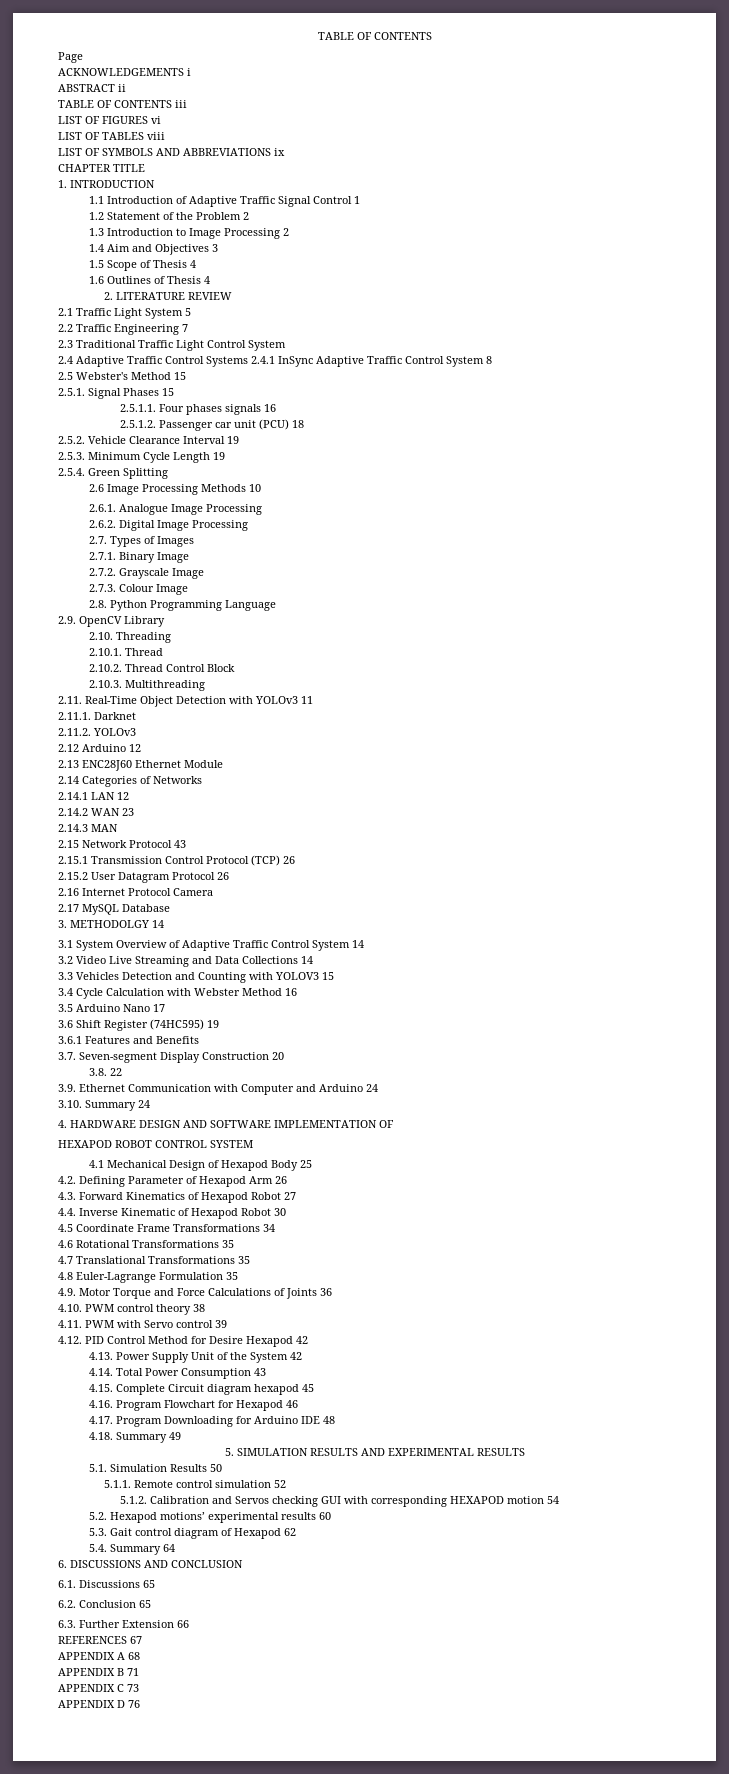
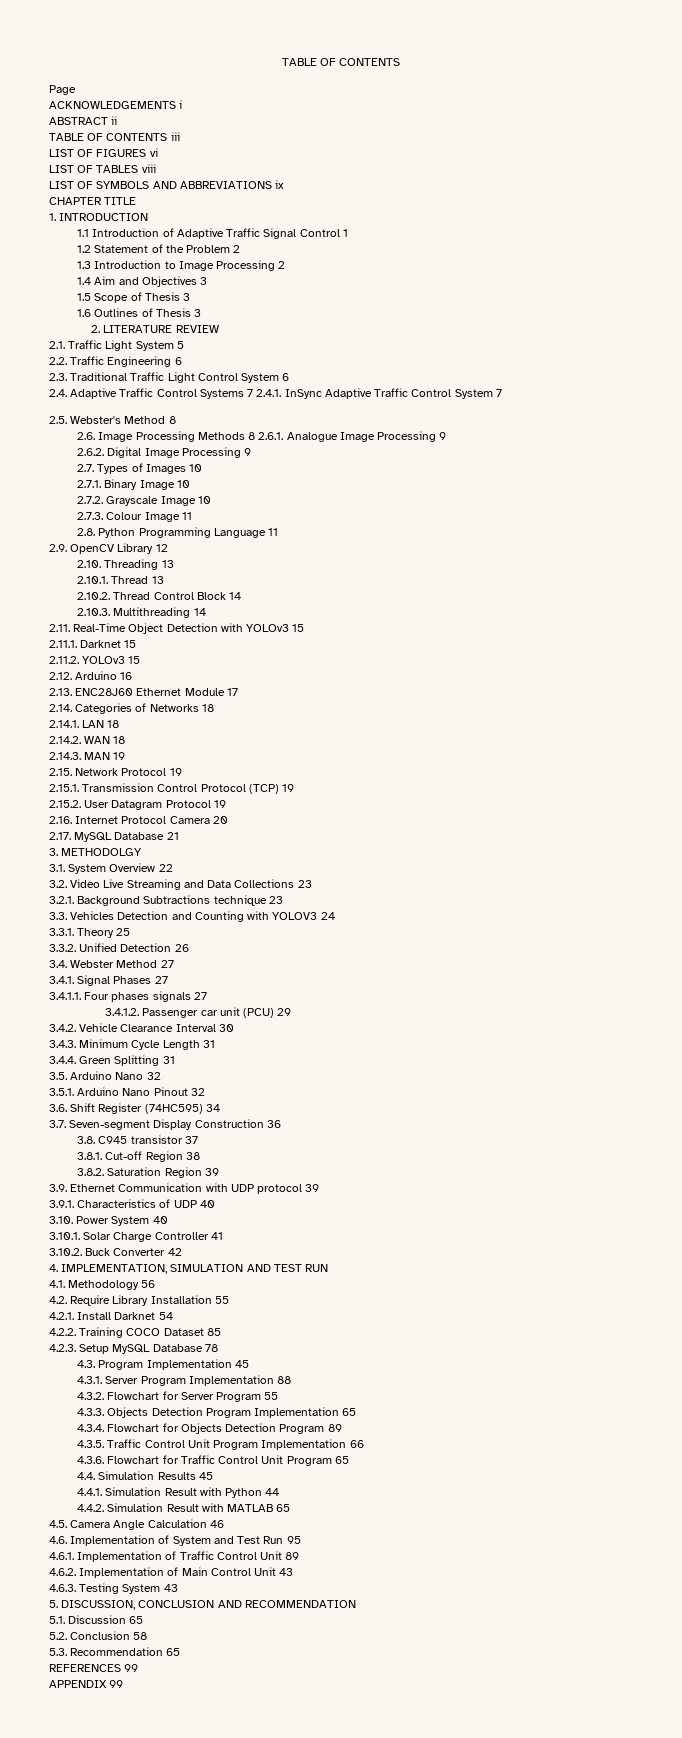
- 1.5 Scope of Thesis 4
+ 1.5 Scope of Thesis 3
- 1.6 Outlines of Thesis 4
+ 1.6 Outlines of Thesis 3
- 2.1 Traffic Light System 5
+ 2.1. Traffic Light System 5
- 2.2 Traffic Engineering 7
- 2.3 Traditional Traffic Light Control System
- 2.4 Adaptive Traffic Control Systems 2.4.1 InSync Adaptive Traffic Control System 8
- 2.5 Webster's Method 15
- 2.5.1. Signal Phases 15
- 2.5.1.1. Four phases signals 16
- 2.5.1.2. Passenger car unit (PCU) 18
- 2.5.2. Vehicle Clearance Interval 19
- 2.5.3. Minimum Cycle Length 19
- 2.5.4. Green Splitting
- 2.6 Image Processing Methods 10
- 2.6.1. Analogue Image Processing
+ 2.2. Traffic Engineering 6
+ 2.3. Traditional Traffic Light Control System 6
+ 2.4. Adaptive Traffic Control Systems 7 2.4.1. InSync Adaptive Traffic Control System 7
+ 2.5. Webster's Method 8
+ 2.6. Image Processing Methods 8 2.6.1. Analogue Image Processing 9
- 2.6.2. Digital Image Processing
+ 2.6.2. Digital Image Processing 9
- 2.7. Types of Images
+ 2.7. Types of Images 10
- 2.7.1. Binary Image
+ 2.7.1. Binary Image 10
- 2.7.2. Grayscale Image
+ 2.7.2. Grayscale Image 10
- 2.7.3. Colour Image
+ 2.7.3. Colour Image 11
- 2.8. Python Programming Language
+ 2.8. Python Programming Language 11
- 2.9. OpenCV Library
+ 2.9. OpenCV Library 12
- 2.10. Threading
+ 2.10. Threading 13
- 2.10.1. Thread
+ 2.10.1. Thread 13
- 2.10.2. Thread Control Block
+ 2.10.2. Thread Control Block 14
- 2.10.3. Multithreading
+ 2.10.3. Multithreading 14
- 2.11. Real-Time Object Detection with YOLOv3 11
+ 2.11. Real-Time Object Detection with YOLOv3 15
- 2.11.1. Darknet
+ 2.11.1. Darknet 15
- 2.11.2. YOLOv3
- 2.12 Arduino 12
- 2.13 ENC28J60 Ethernet Module
- 2.14 Categories of Networks
- 2.14.1 LAN 12
- 2.14.2 WAN 23
- 2.14.3 MAN
- 2.15 Network Protocol 43
- 2.15.1 Transmission Control Protocol (TCP) 26
- 2.15.2 User Datagram Protocol 26
- 2.16 Internet Protocol Camera
- 2.17 MySQL Database
+ 2.11.2. YOLOv3 15
+ 2.12. Arduino 16
+ 2.13. ENC28J60 Ethernet Module 17
+ 2.14. Categories of Networks 18
+ 2.14.1. LAN 18
+ 2.14.2. WAN 18
+ 2.14.3. MAN 19
+ 2.15. Network Protocol 19
+ 2.15.1. Transmission Control Protocol (TCP) 19
+ 2.15.2. User Datagram Protocol 19
+ 2.16. Internet Protocol Camera 20
+ 2.17. MySQL Database 21
- 3. METHODOLGY 14
- 3.1 System Overview of Adaptive Traffic Control System 14
- 3.2 Video Live Streaming and Data Collections 14
- 3.3 Vehicles Detection and Counting with YOLOV3 15
- 3.4 Cycle Calculation with Webster Method 16
- 3.5 Arduino Nano 17
- 3.6 Shift Register (74HC595) 19
- 3.6.1 Features and Benefits
+ 3. METHODOLGY
+ 3.1. System Overview 22
+ 3.2. Video Live Streaming and Data Collections 23
+ 3.2.1. Background Subtractions technique 23
+ 3.3. Vehicles Detection and Counting with YOLOV3 24
+ 3.3.1. Theory 25
+ 3.3.2. Unified Detection 26
+ 3.4. Webster Method 27
+ 3.4.1. Signal Phases 27
+ 3.4.1.1. Four phases signals 27
+ 3.4.1.2. Passenger car unit (PCU) 29
+ 3.4.2. Vehicle Clearance Interval 30
+ 3.4.3. Minimum Cycle Length 31
+ 3.4.4. Green Splitting 31
+ 3.5. Arduino Nano 32
+ 3.5.1. Arduino Nano Pinout 32
+ 3.6. Shift Register (74HC595) 34
- 3.7. Seven-segment Display Construction 20
+ 3.7. Seven-segment Display Construction 36
- 3.8. 22
- 3.9. Ethernet Communication with Computer and Arduino 24
- 3.10. Summary 24
- 4. HARDWARE DESIGN AND SOFTWARE IMPLEMENTATION OF
- HEXAPOD ROBOT CONTROL SYSTEM
- 4.1 Mechanical Design of Hexapod Body 25
- 4.2. Defining Parameter of Hexapod Arm 26
- 4.3. Forward Kinematics of Hexapod Robot 27
- 4.4. Inverse Kinematic of Hexapod Robot 30
- 4.5 Coordinate Frame Transformations 34
- 4.6 Rotational Transformations 35
- 4.7 Translational Transformations 35
- 4.8 Euler-Lagrange Formulation 35
- 4.9. Motor Torque and Force Calculations of Joints 36
- 4.10. PWM control theory 38
- 4.11. PWM with Servo control 39
- 4.12. PID Control Method for Desire Hexapod 42
- 4.13. Power Supply Unit of the System 42
- 4.14. Total Power Consumption 43
- 4.15. Complete Circuit diagram hexapod 45
- 4.16. Program Flowchart for Hexapod 46
- 4.17. Program Downloading for Arduino IDE 48
- 4.18. Summary 49
- 5. SIMULATION RESULTS AND EXPERIMENTAL RESULTS
- 5.1. Simulation Results 50
- 5.1.1. Remote control simulation 52
- 5.1.2. Calibration and Servos checking GUI with corresponding HEXAPOD motion 54
- 5.2. Hexapod motions’ experimental results 60
- 5.3. Gait control diagram of Hexapod 62
- 5.4. Summary 64
- 6. DISCUSSIONS AND CONCLUSION
- 6.1. Discussions 65
- 6.2. Conclusion 65
- 6.3. Further Extension 66
+ 3.8. C945 transistor 37
+ 3.8.1. Cut-off Region 38
+ 3.8.2. Saturation Region 39
+ 3.9. Ethernet Communication with UDP protocol 39
+ 3.9.1. Characteristics of UDP 40
+ 3.10. Power System 40
+ 3.10.1. Solar Charge Controller 41
+ 3.10.2. Buck Converter 42
+ 4. IMPLEMENTATION, SIMULATION AND TEST RUN
+ 4.1. Methodology 56
+ 4.2. Require Library Installation 55
+ 4.2.1. Install Darknet 54
+ 4.2.2. Training COCO Dataset 85
+ 4.2.3. Setup MySQL Database 78
+ 4.3. Program Implementation 45
+ 4.3.1. Server Program Implementation 88
+ 4.3.2. Flowchart for Server Program 55
+ 4.3.3. Objects Detection Program Implementation 65
+ 4.3.4. Flowchart for Objects Detection Program 89
+ 4.3.5. Traffic Control Unit Program Implementation 66
+ 4.3.6. Flowchart for Traffic Control Unit Program 65
+ 4.4. Simulation Results 45
+ 4.4.1. Simulation Result with Python 44
+ 4.4.2. Simulation Result with MATLAB 65
+ 4.5. Camera Angle Calculation 46
+ 4.6. Implementation of System and Test Run 95
+ 4.6.1. Implementation of Traffic Control Unit 89
+ 4.6.2. Implementation of Main Control Unit 43
+ 4.6.3. Testing System 43
+ 5. DISCUSSION, CONCLUSION AND RECOMMENDATION
+ 5.1. Discussion 65
+ 5.2. Conclusion 58
+ 5.3. Recommendation 65
- REFERENCES 67
- APPENDIX A 68
- APPENDIX B 71
- APPENDIX C 73
- APPENDIX D 76
+ REFERENCES 99
+ APPENDIX 99

